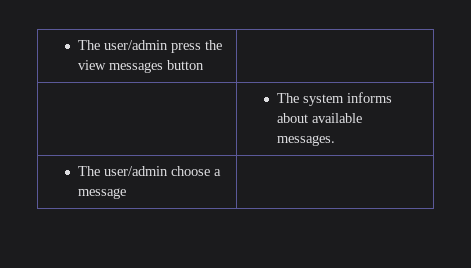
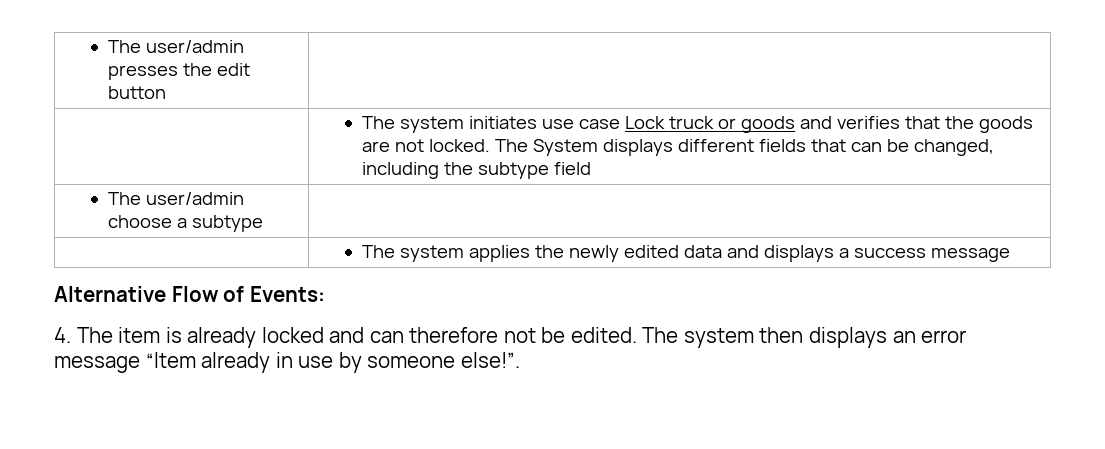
- The user/admin press the view messages button |
+ The user/admin presses the edit button |
- | The system informs about available messages.
- The user/admin choose a message |
+ | The system initiates use case Lock truck or goods and verifies that the goods are not locked. The System displays different fields that can be changed, including the subtype field
+ The user/admin choose a subtype |
+ | The system applies the newly edited data and displays a success message
+ Alternative Flow of Events:
+ 4. The item is already locked and can therefore not be edited. The system then displays an error message “Item already in use by someone else!”.

